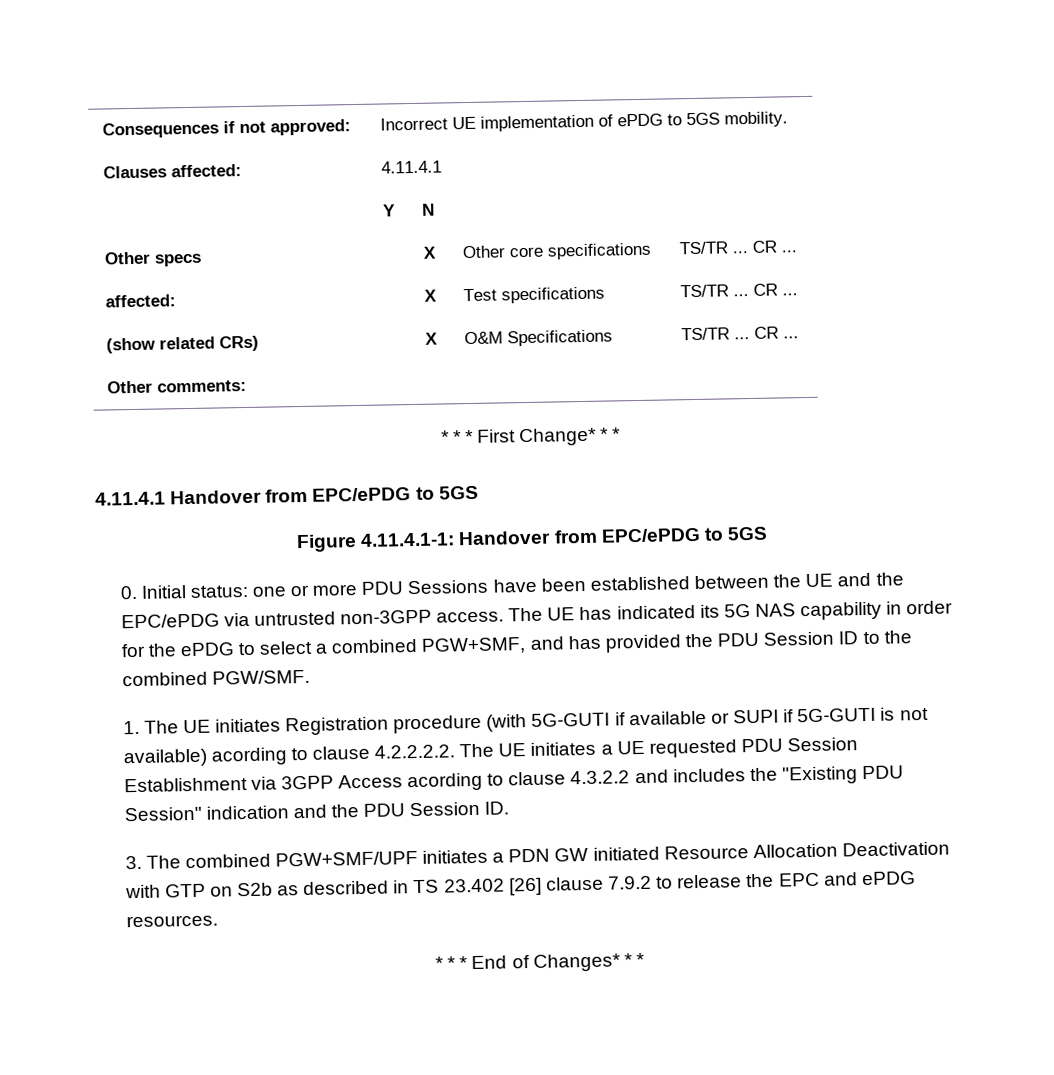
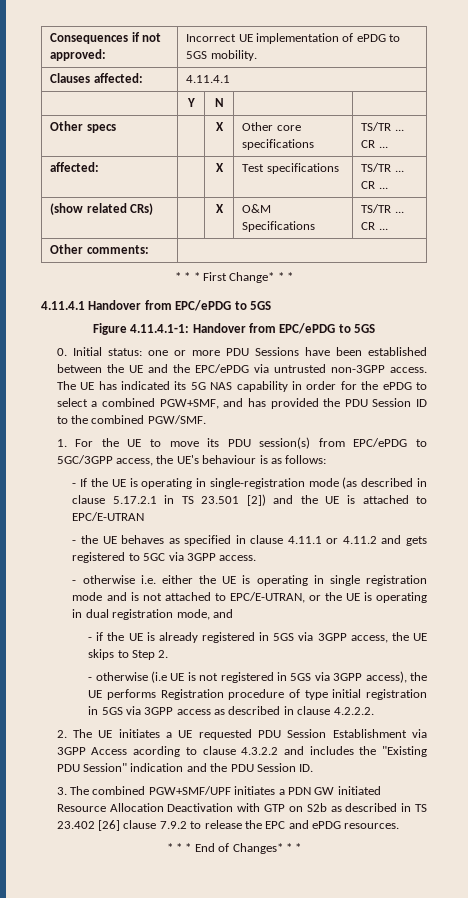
- 1. The UE initiates Registration procedure (with 5G-GUTI if available or SUPI if 5G-GUTI is not available) acording to clause 4.2.2.2.2. The UE initiates a UE requested PDU Session Establishment via 3GPP Access acording to clause 4.3.2.2 and includes the "Existing PDU Session" indication and the PDU Session ID.
+ 1. For the UE to move its PDU session(s) from EPC/ePDG to 5GC/3GPP access, the UE's behaviour is as follows:
+ - If the UE is operating in single-registration mode (as described in clause 5.17.2.1 in TS 23.501 [2]) and the UE is attached to EPC/E-UTRAN
+ - the UE behaves as specified in clause 4.11.1 or 4.11.2 and gets registered to 5GC via 3GPP access.
+ - otherwise i.e. either the UE is operating in single registration mode and is not attached to EPC/E-UTRAN, or the UE is operating in dual registration mode, and
+ - if the UE is already registered in 5GS via 3GPP access, the UE skips to Step 2.
+ - otherwise (i.e UE is not registered in 5GS via 3GPP access), the UE performs Registration procedure of type initial registration in 5GS via 3GPP access as described in clause 4.2.2.2.
+ 2. The UE initiates a UE requested PDU Session Establishment via 3GPP Access acording to clause 4.3.2.2 and includes the "Existing PDU Session" indication and the PDU Session ID.

